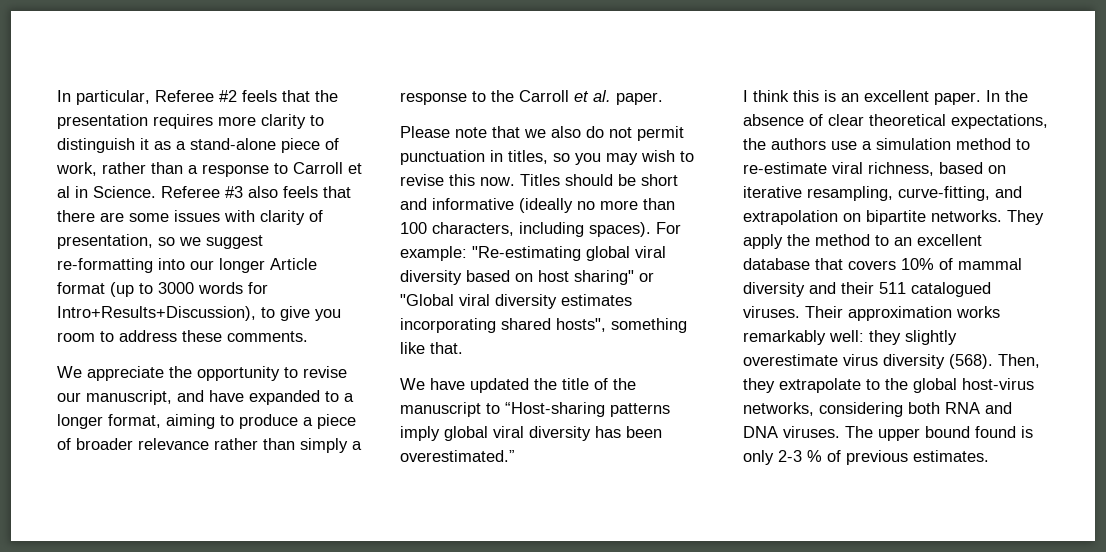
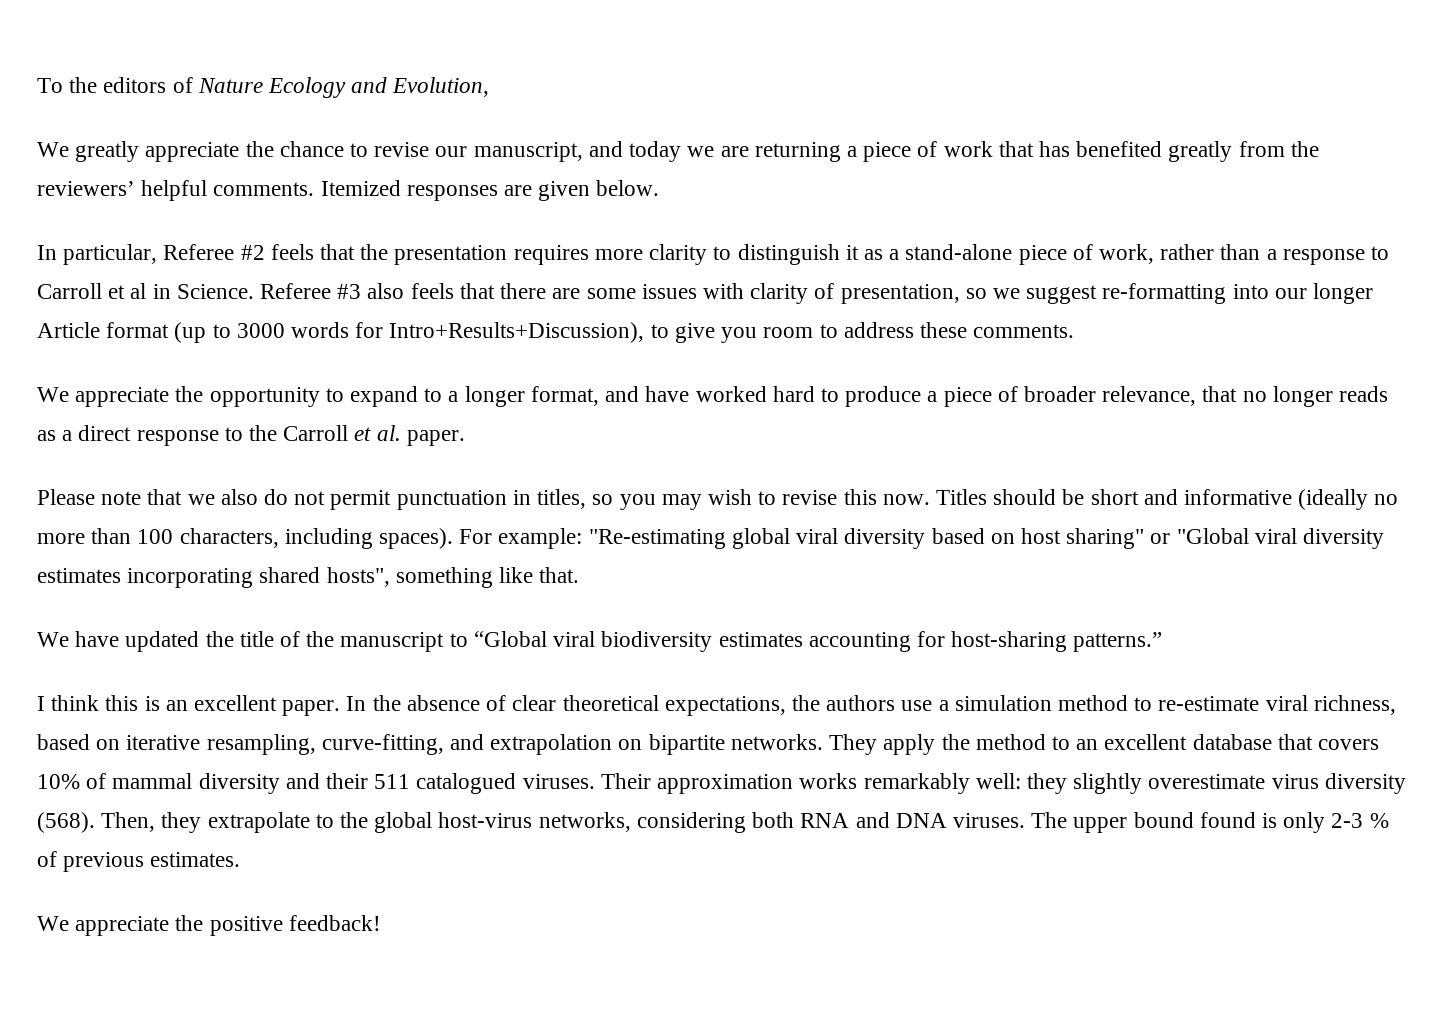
+ To the editors of Nature Ecology and Evolution,
+ We greatly appreciate the chance to revise our manuscript, and today we are returning a piece of work that has benefited greatly from the reviewers’ helpful comments. Itemized responses are given below.
- We appreciate the opportunity to revise our manuscript, and have expanded to a longer format, aiming to produce a piece of broader relevance rather than simply a response to the Carroll et al. paper.
+ We appreciate the opportunity to expand to a longer format, and have worked hard to produce a piece of broader relevance, that no longer reads as a direct response to the Carroll et al. paper.
- We have updated the title of the manuscript to “Host-sharing patterns imply global viral diversity has been overestimated.”
+ We have updated the title of the manuscript to “Global viral biodiversity estimates accounting for host-sharing patterns.”
+ We appreciate the positive feedback!

